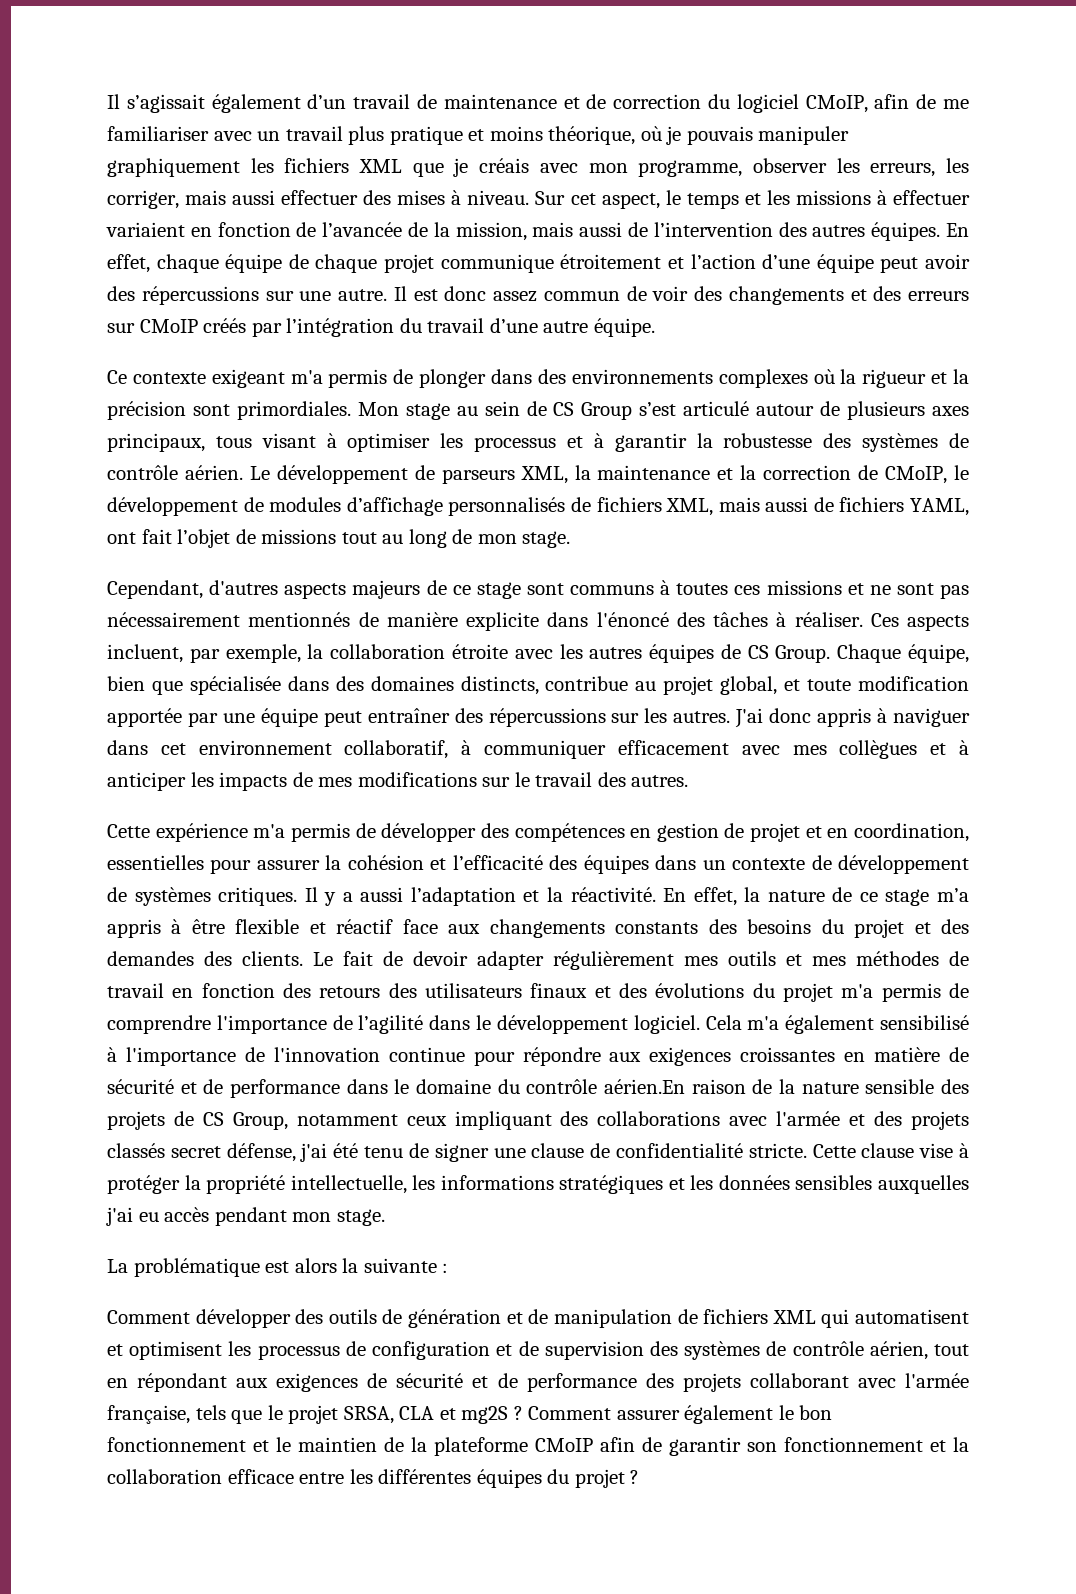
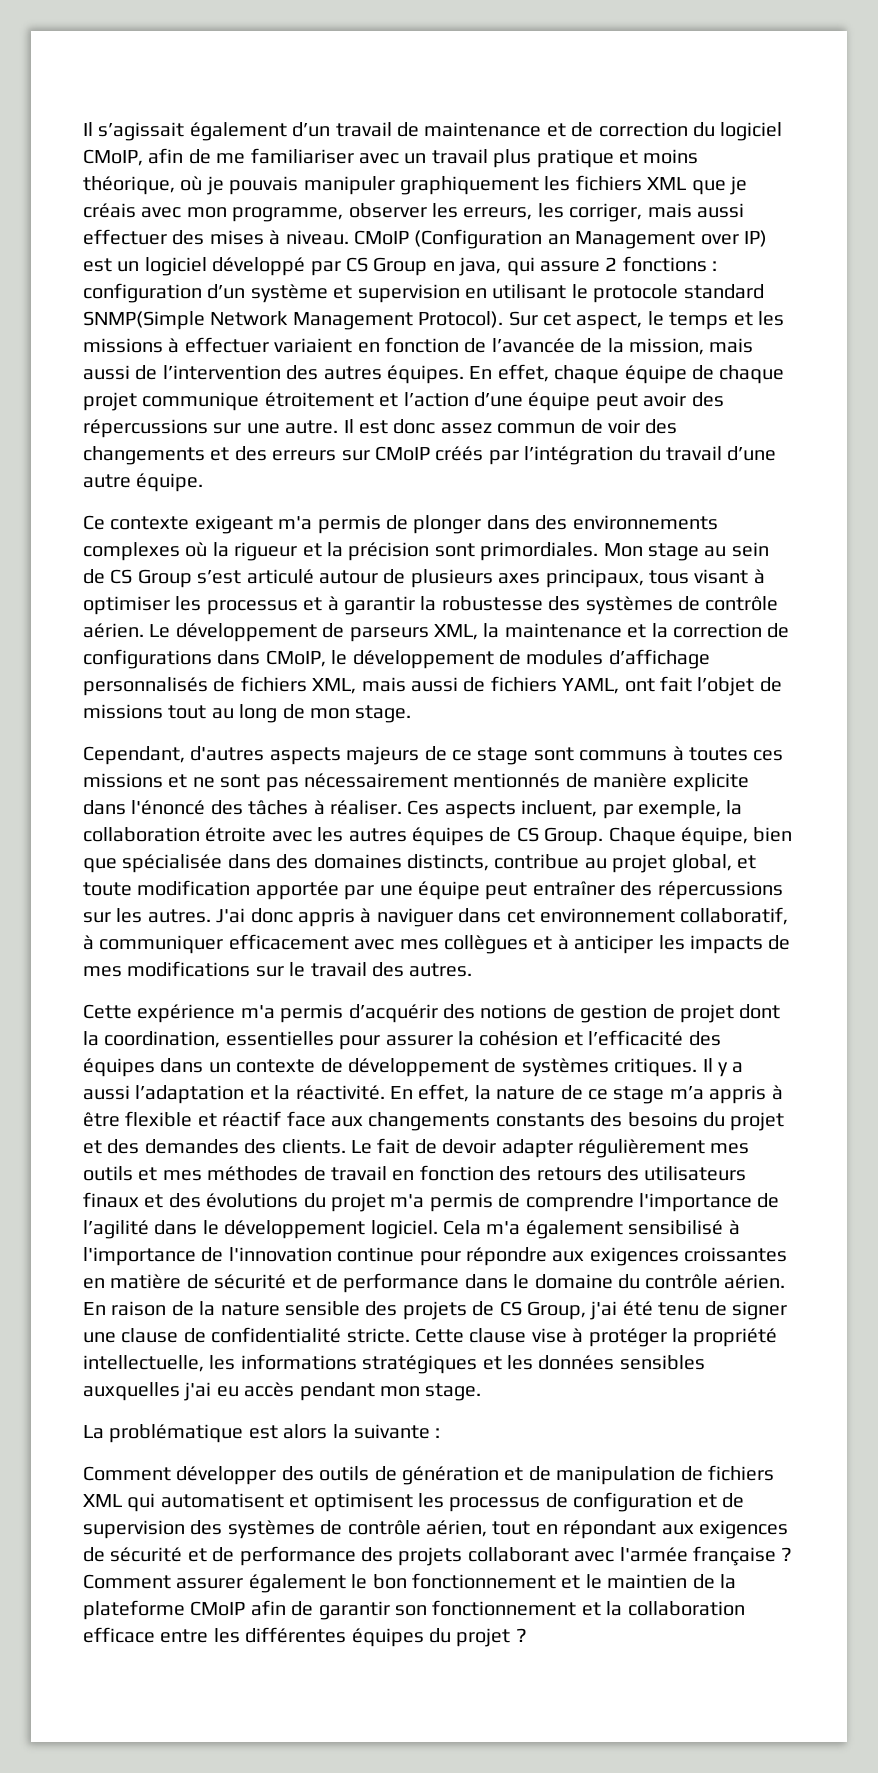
+ CMoIP (Configuration an Management over IP) est un logiciel développé par CS Group en java, qui assure 2 fonctions : configuration d’un système et supervision en utilisant le protocole standard SNMP(Simple Network Management Protocol).
- Le développement de parseurs XML, la maintenance et la correction de CMoIP, le développement de modules d’affichage personnalisés de fichiers XML, mais aussi de fichiers YAML, ont fait l’objet de missions tout au long de mon stage.
+ Le développement de parseurs XML, la maintenance et la correction de configurations dans CMoIP, le développement de modules d’affichage personnalisés de fichiers XML, mais aussi de fichiers YAML, ont fait l’objet de missions tout au long de mon stage.
- Cette expérience m'a permis de développer des compétences en gestion de projet et en coordination, essentielles pour assurer la cohésion et l’efficacité des équipes dans un contexte de développement de systèmes critiques.
+ Cette expérience m'a permis d’acquérir des notions de gestion de projet dont la coordination, essentielles pour assurer la cohésion et l’efficacité des équipes dans un contexte de développement de systèmes critiques.
- Cela m'a également sensibilisé à l'importance de l'innovation continue pour répondre aux exigences croissantes en matière de sécurité et de performance dans le domaine du contrôle aérien.En raison de la nature sensible des projets de CS Group, notamment ceux impliquant des collaborations avec l'armée et des projets classés secret défense, j'ai été tenu de signer une clause de confidentialité stricte.
+ Cela m'a également sensibilisé à l'importance de l'innovation continue pour répondre aux exigences croissantes en matière de sécurité et de performance dans le domaine du contrôle aérien. En raison de la nature sensible des projets de CS Group, j'ai été tenu de signer une clause de confidentialité stricte.
- Comment développer des outils de génération et de manipulation de fichiers XML qui automatisent et optimisent les processus de configuration et de supervision des systèmes de contrôle aérien, tout en répondant aux exigences de sécurité et de performance des projets collaborant avec l'armée française, tels que le projet SRSA, CLA et mg2S ?
+ Comment développer des outils de génération et de manipulation de fichiers XML qui automatisent et optimisent les processus de configuration et de supervision des systèmes de contrôle aérien, tout en répondant aux exigences de sécurité et de performance des projets collaborant avec l'armée française ?

